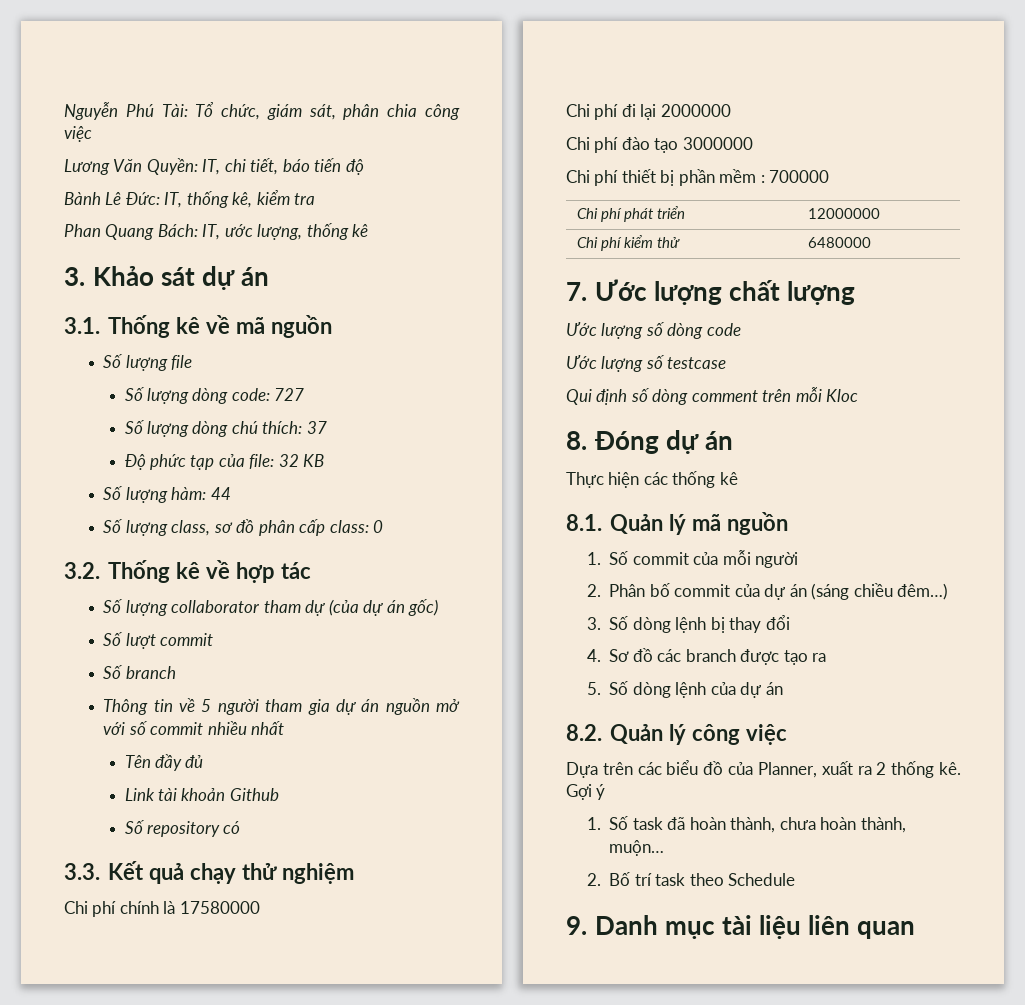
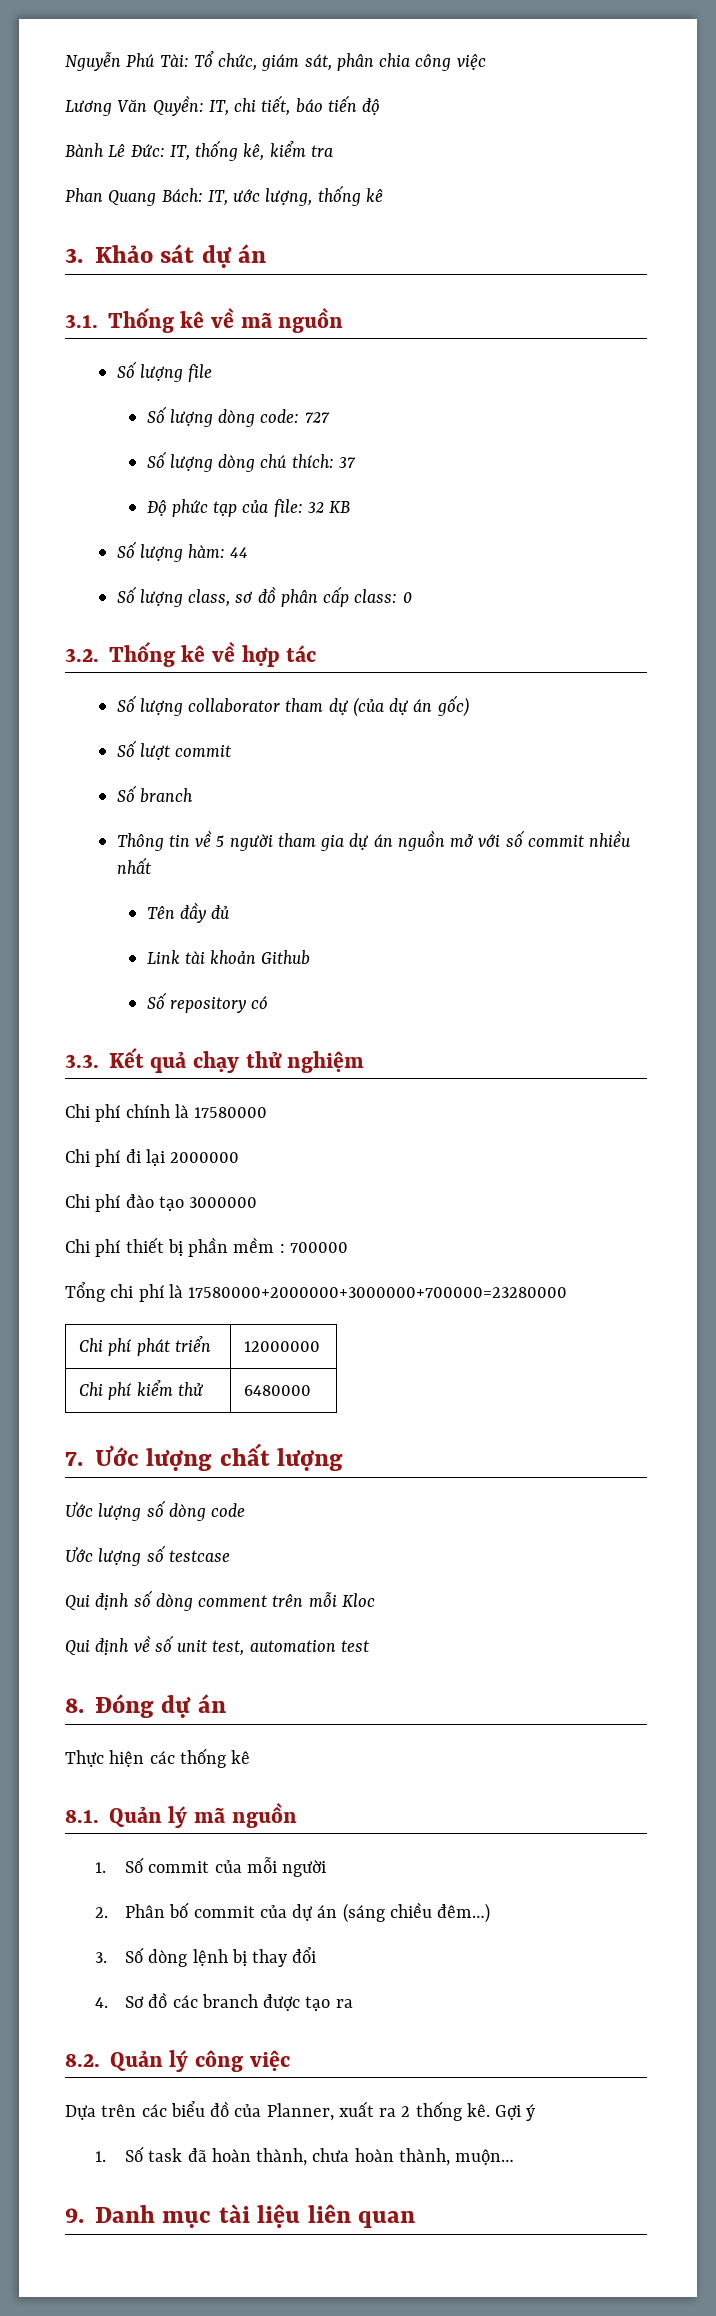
+ Tổng chi phí là 17580000+2000000+3000000+700000=23280000
+ Qui định về số unit test, automation test
- 5. Số dòng lệnh của dự án
- 2. Bố trí task theo Schedule

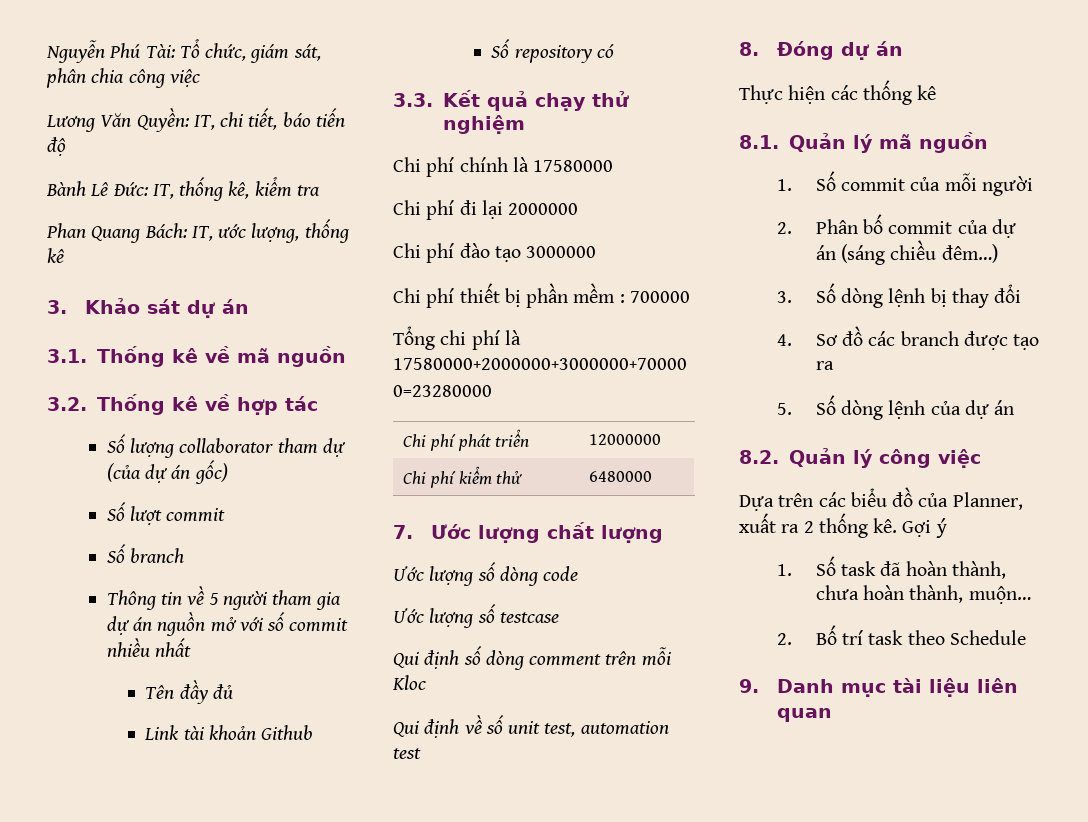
- Số lượng file
- Số lượng dòng code: 727
- Số lượng dòng chú thích: 37
- Độ phức tạp của file: 32 KB
- Số lượng hàm: 44
- Số lượng class, sơ đồ phân cấp class: 0
+ 5. Số dòng lệnh của dự án
+ 2. Bố trí task theo Schedule

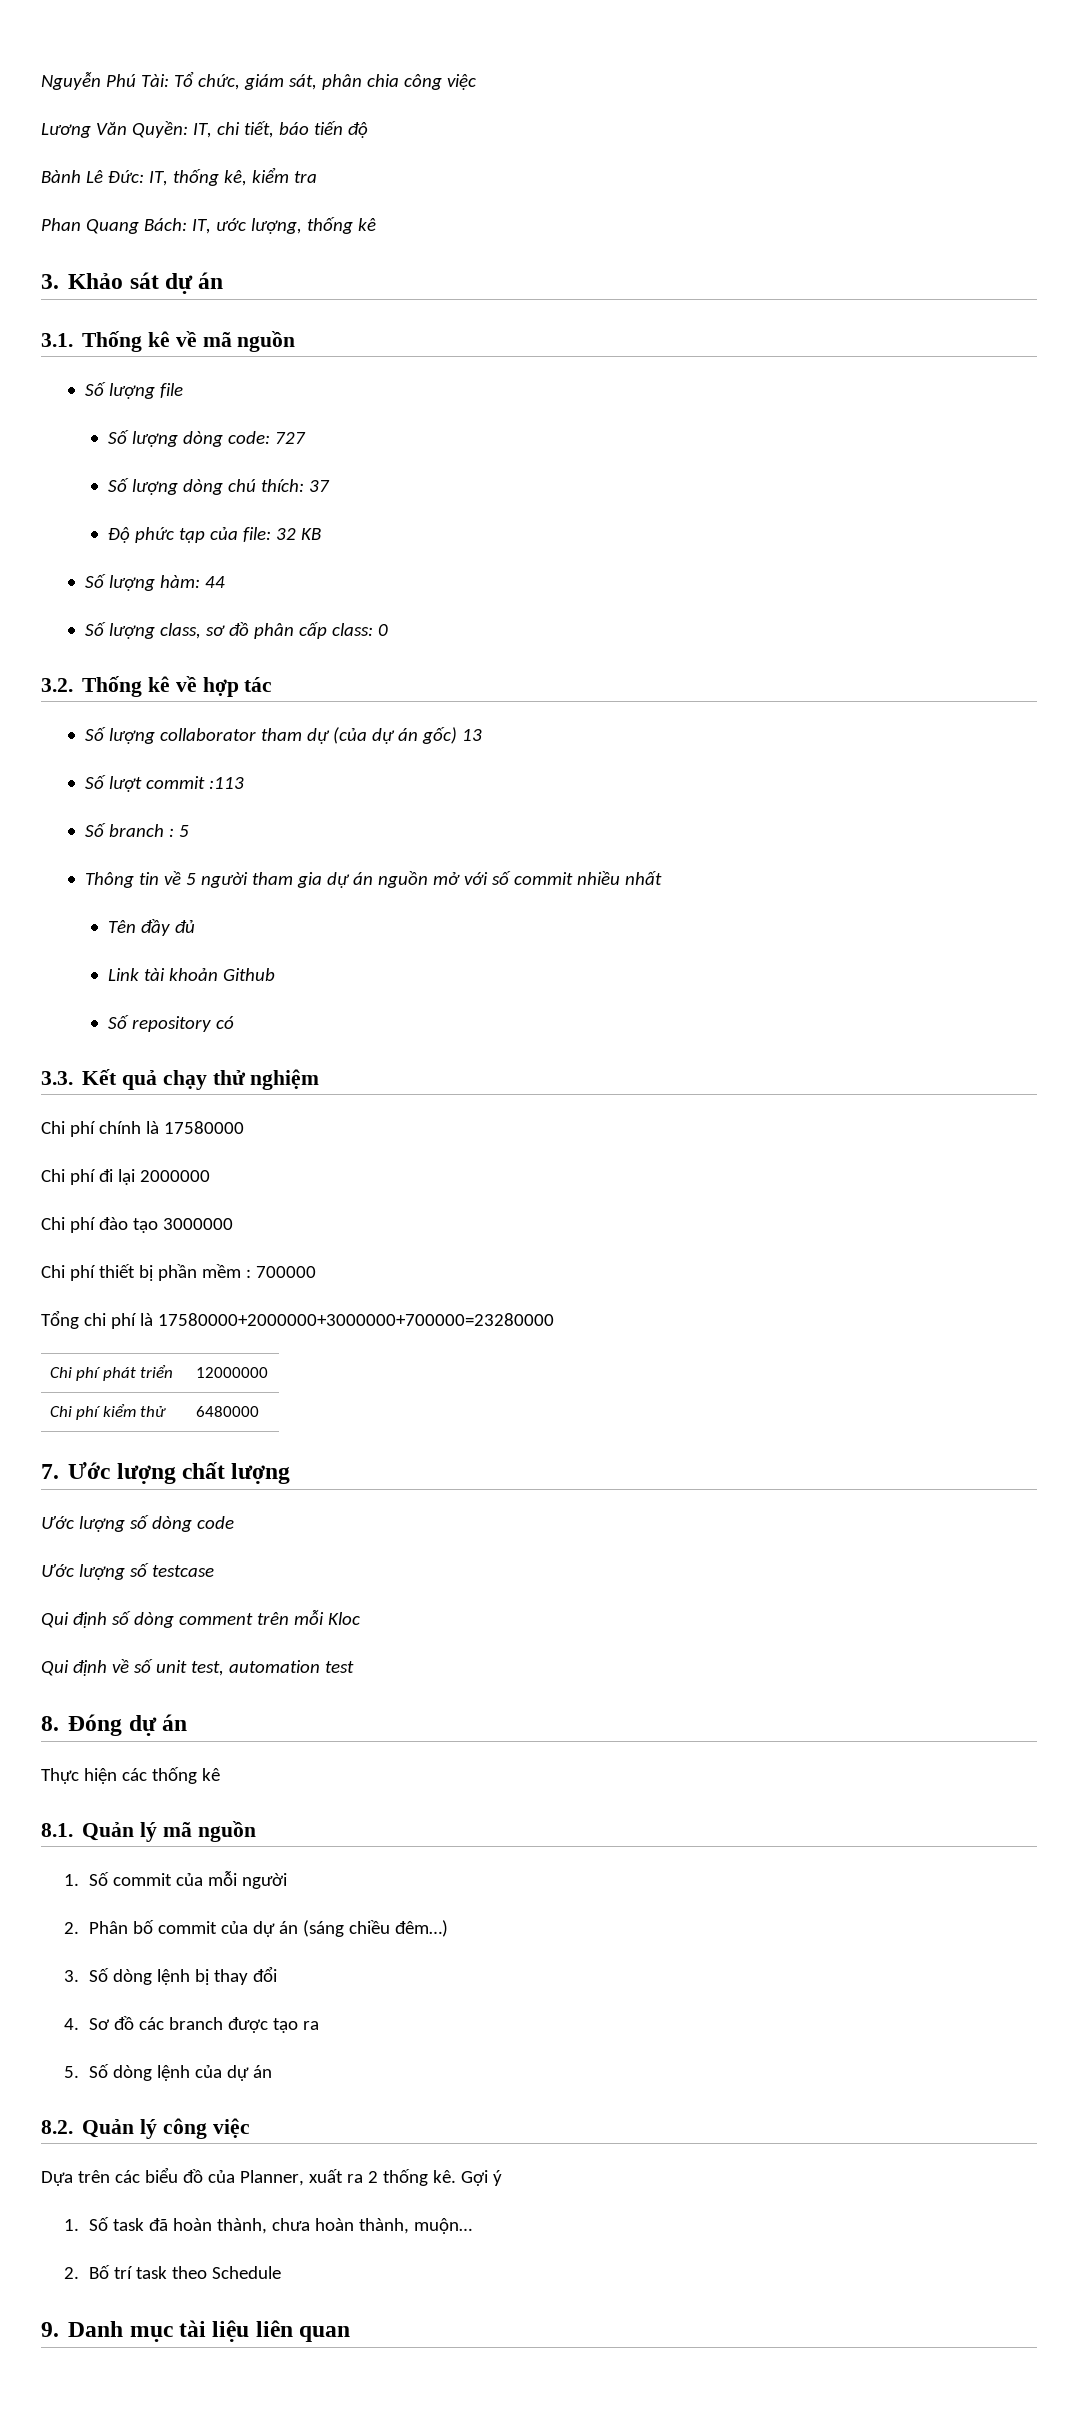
+ Số lượng file
+ Số lượng dòng code: 727
+ Số lượng dòng chú thích: 37
+ Độ phức tạp của file: 32 KB
+ Số lượng hàm: 44
+ Số lượng class, sơ đồ phân cấp class: 0
- Số lượng collaborator tham dự (của dự án gốc)
+ Số lượng collaborator tham dự (của dự án gốc) 13
- Số lượt commit
+ Số lượt commit :113
- Số branch
+ Số branch : 5

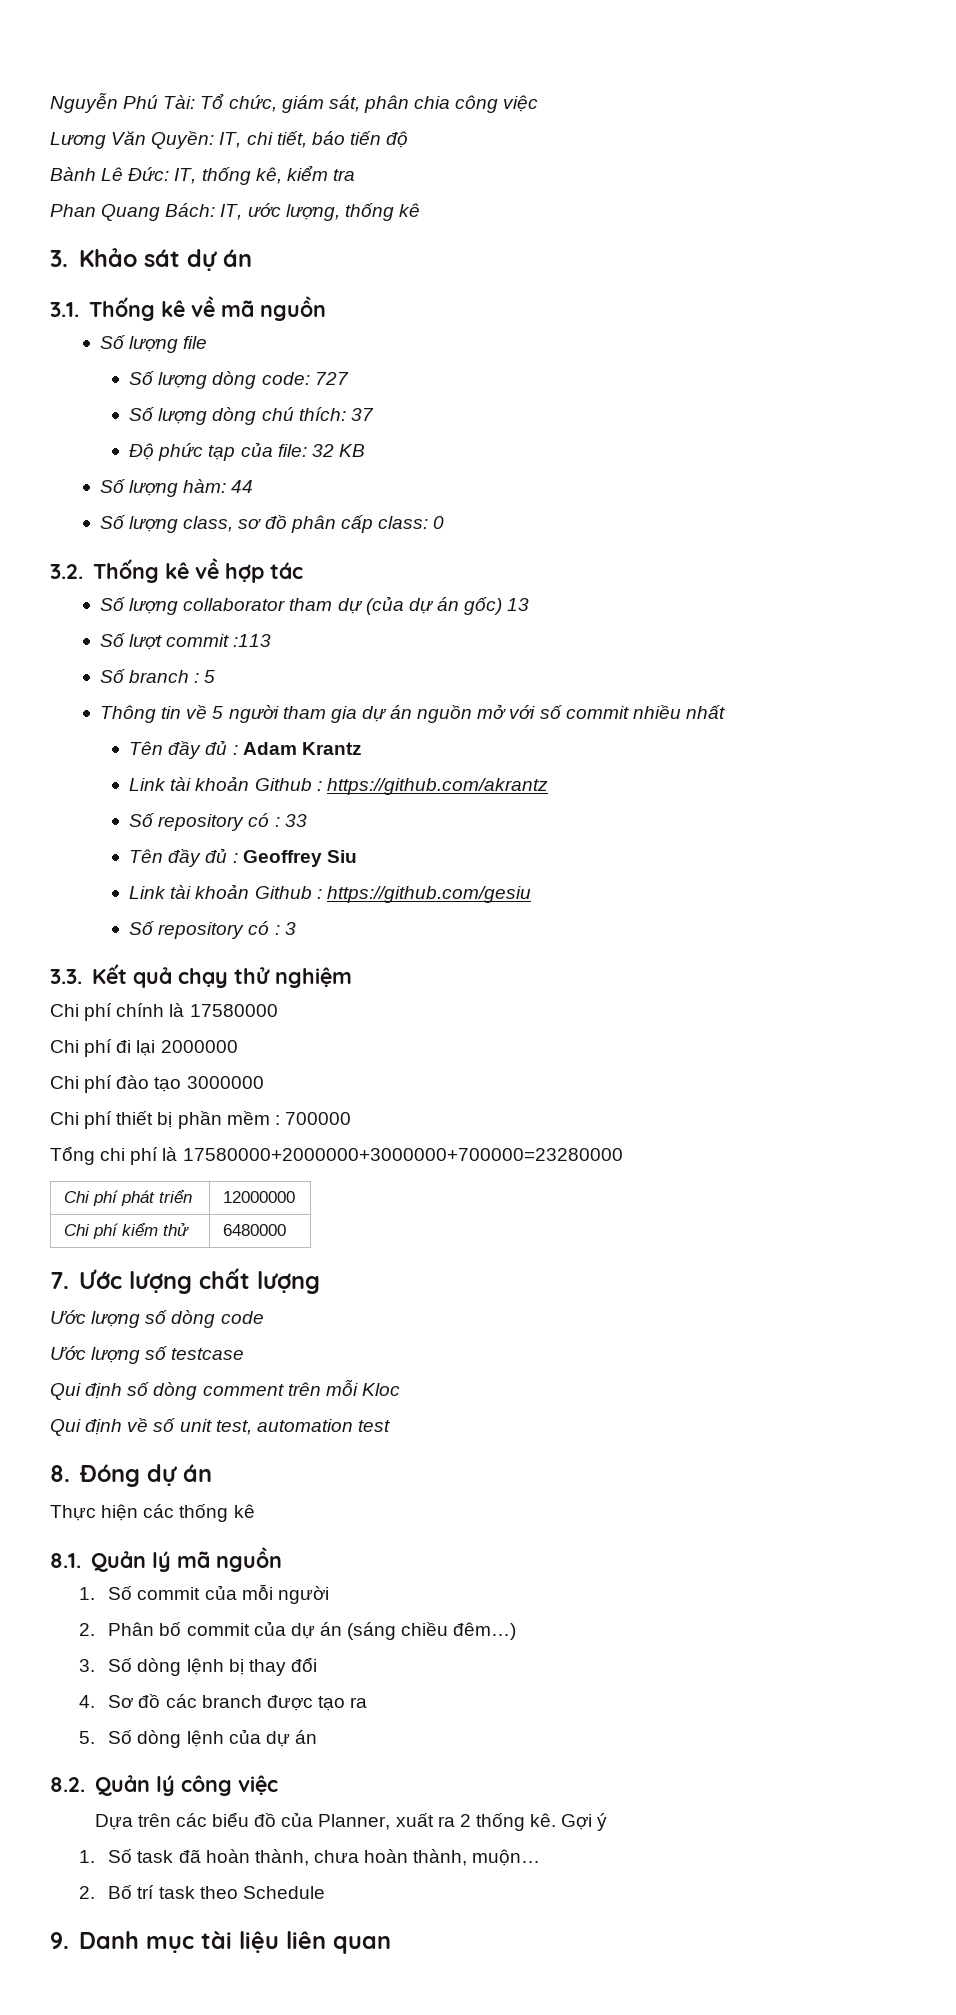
- Tên đầy đủ
- Link tài khoản Github
- Số repository có
+ Tên đầy đủ : Adam Krantz
+ Link tài khoản Github : https://github.com/akrantz
+ Số repository có : 33
+ Tên đầy đủ : Geoffrey Siu
+ Link tài khoản Github : https://github.com/gesiu
+ Số repository có : 3

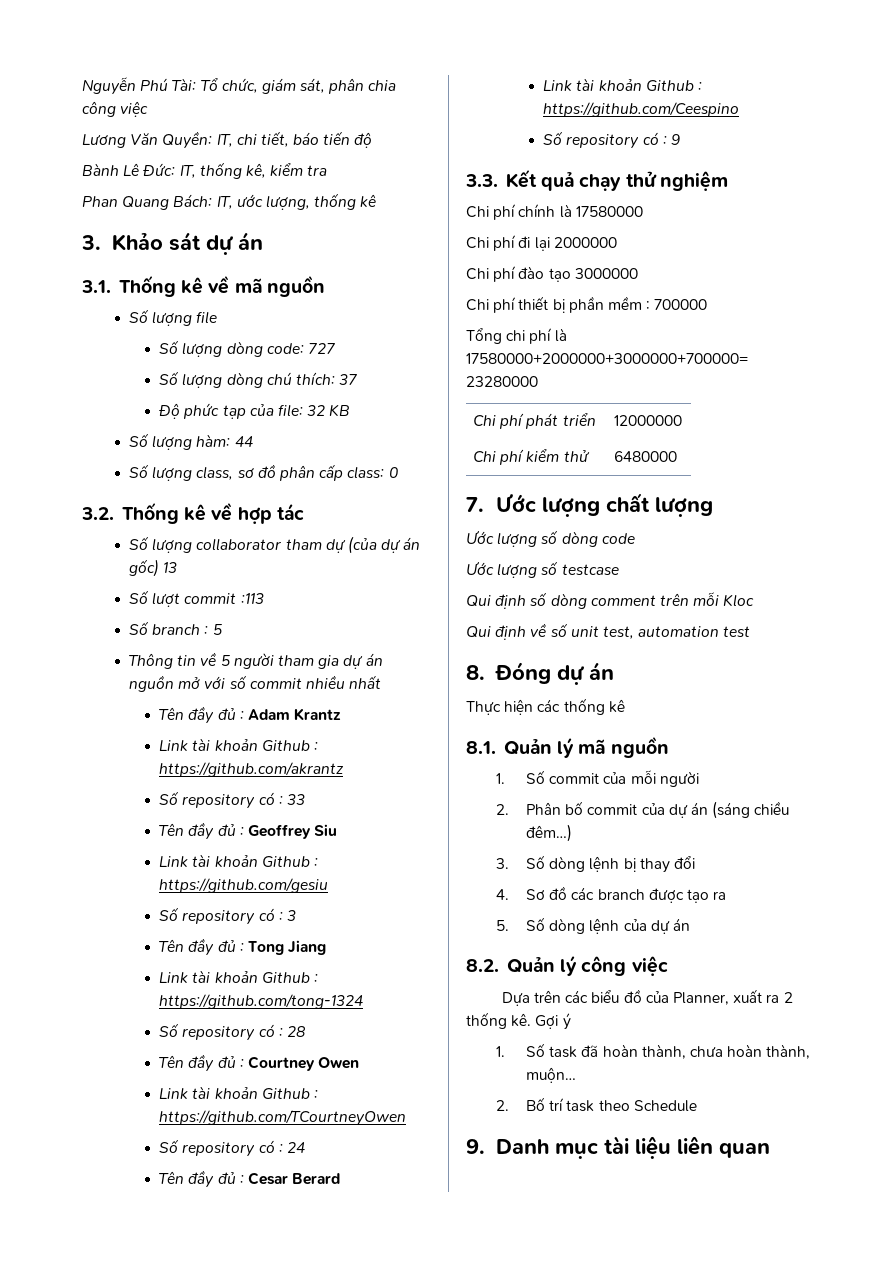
+ Tên đầy đủ : Tong Jiang
+ Link tài khoản Github : https://github.com/tong-1324
+ Số repository có : 28
+ Tên đầy đủ : Courtney Owen
+ Link tài khoản Github : https://github.com/TCourtneyOwen
+ Số repository có : 24
+ Tên đầy đủ : Cesar Berard
+ Link tài khoản Github : https://github.com/Ceespino
+ Số repository có : 9

